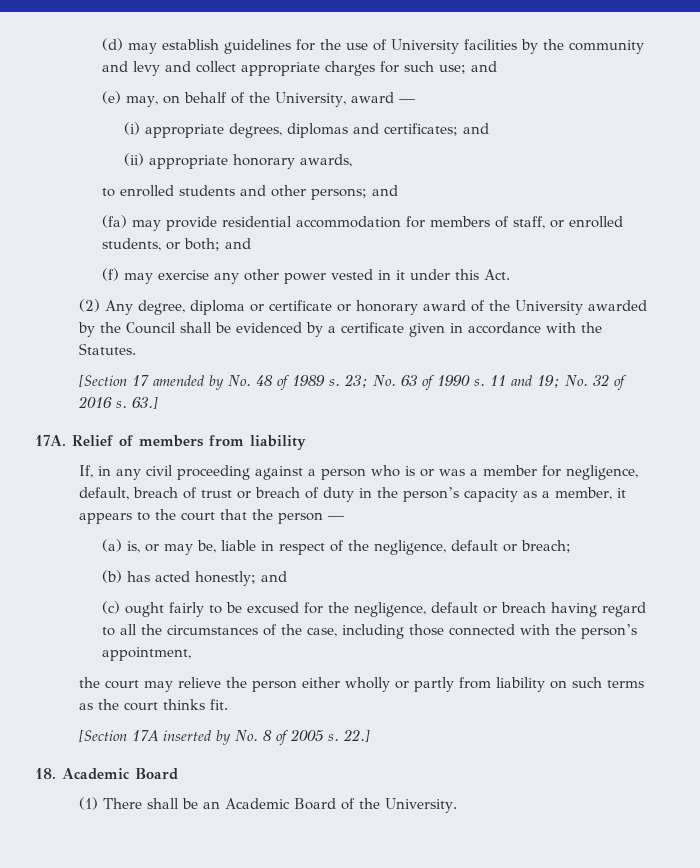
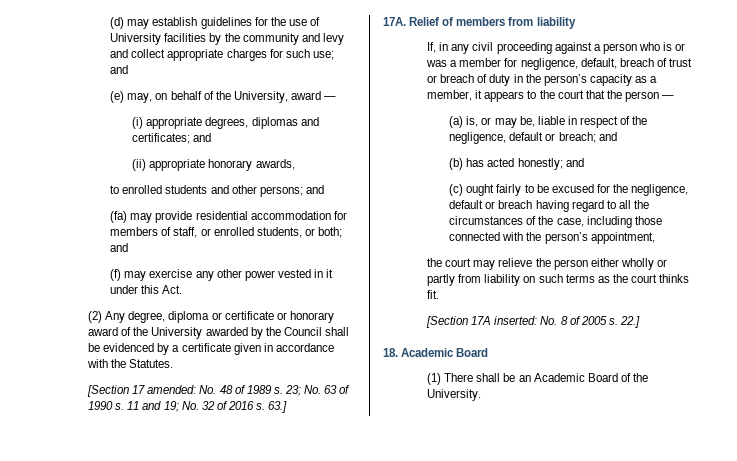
- [Section 17 amended by No. 48 of 1989 s.
+ [Section 17 amended: No. 48 of 1989 s.
- (a) is, or may be, liable in respect of the negligence, default or breach;
+ (a) is, or may be, liable in respect of the negligence, default or breach; and
- [Section 17A inserted by No. 8 of 2005 s.
+ [Section 17A inserted: No. 8 of 2005 s.

